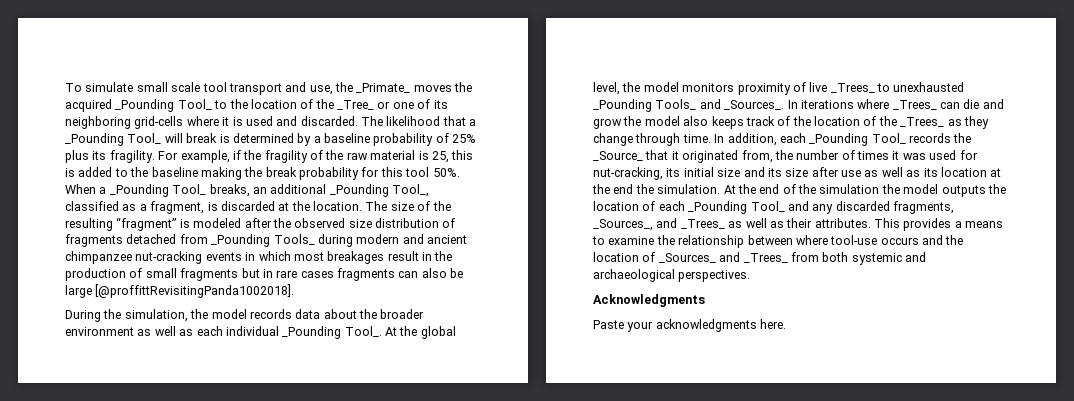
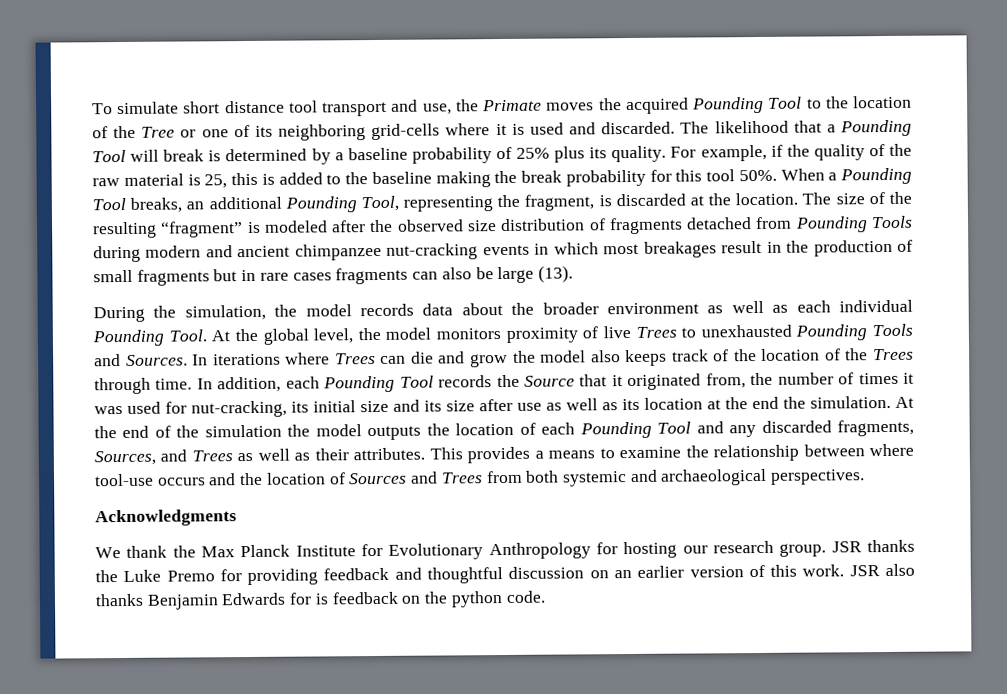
- To simulate small scale tool transport and use, the _Primate_ moves the acquired _Pounding Tool_ to the location of the _Tree_ or one of its neighboring grid-cells where it is used and discarded.
+ To simulate short distance tool transport and use, the Primate moves the acquired Pounding Tool to the location of the Tree or one of its neighboring grid-cells where it is used and discarded.
- The likelihood that a _Pounding Tool_ will break is determined by a baseline probability of 25% plus its fragility.
+ The likelihood that a Pounding Tool will break is determined by a baseline probability of 25% plus its quality.
- For example, if the fragility of the raw material is 25, this is added to the baseline making the break probability for this tool 50%.
+ For example, if the quality of the raw material is 25, this is added to the baseline making the break probability for this tool 50%.
- When a _Pounding Tool_ breaks, an additional _Pounding Tool_, classified as a fragment, is discarded at the location.
+ When a Pounding Tool breaks, an additional Pounding Tool, representing the fragment, is discarded at the location.
- The size of the resulting “fragment” is modeled after the observed size distribution of fragments detached from _Pounding Tools_ during modern and ancient chimpanzee nut-cracking events in which most breakages result in the production of small fragments but in rare cases fragments can also be large [@proffittRevisitingPanda1002018].
+ The size of the resulting “fragment” is modeled after the observed size distribution of fragments detached from Pounding Tools during modern and ancient chimpanzee nut-cracking events in which most breakages result in the production of small fragments but in rare cases fragments can also be large (13).
- During the simulation, the model records data about the broader environment as well as each individual _Pounding Tool_.
+ During the simulation, the model records data about the broader environment as well as each individual Pounding Tool.
- At the global level, the model monitors proximity of live _Trees_ to unexhausted _Pounding Tools_ and _Sources_.
+ At the global level, the model monitors proximity of live Trees to unexhausted Pounding Tools and Sources.
- In iterations where _Trees_ can die and grow the model also keeps track of the location of the _Trees_ as they change through time.
+ In iterations where Trees can die and grow the model also keeps track of the location of the Trees through time.
- In addition, each _Pounding Tool_ records the _Source_ that it originated from, the number of times it was used for nut-cracking, its initial size and its size after use as well as its location at the end the simulation.
+ In addition, each Pounding Tool records the Source that it originated from, the number of times it was used for nut-cracking, its initial size and its size after use as well as its location at the end the simulation.
- At the end of the simulation the model outputs the location of each _Pounding Tool_ and any discarded fragments, _Sources_, and _Trees_ as well as their attributes.
+ At the end of the simulation the model outputs the location of each Pounding Tool and any discarded fragments, Sources, and Trees as well as their attributes.
- This provides a means to examine the relationship between where tool-use occurs and the location of _Sources_ and _Trees_ from both systemic and archaeological perspectives.
+ This provides a means to examine the relationship between where tool-use occurs and the location of Sources and Trees from both systemic and archaeological perspectives.
- Paste your acknowledgments here.
+ We thank the Max Planck Institute for Evolutionary Anthropology for hosting our research group. JSR thanks the Luke Premo for providing feedback and thoughtful discussion on an earlier version of this work. JSR also thanks Benjamin Edwards for is feedback on the python code.

